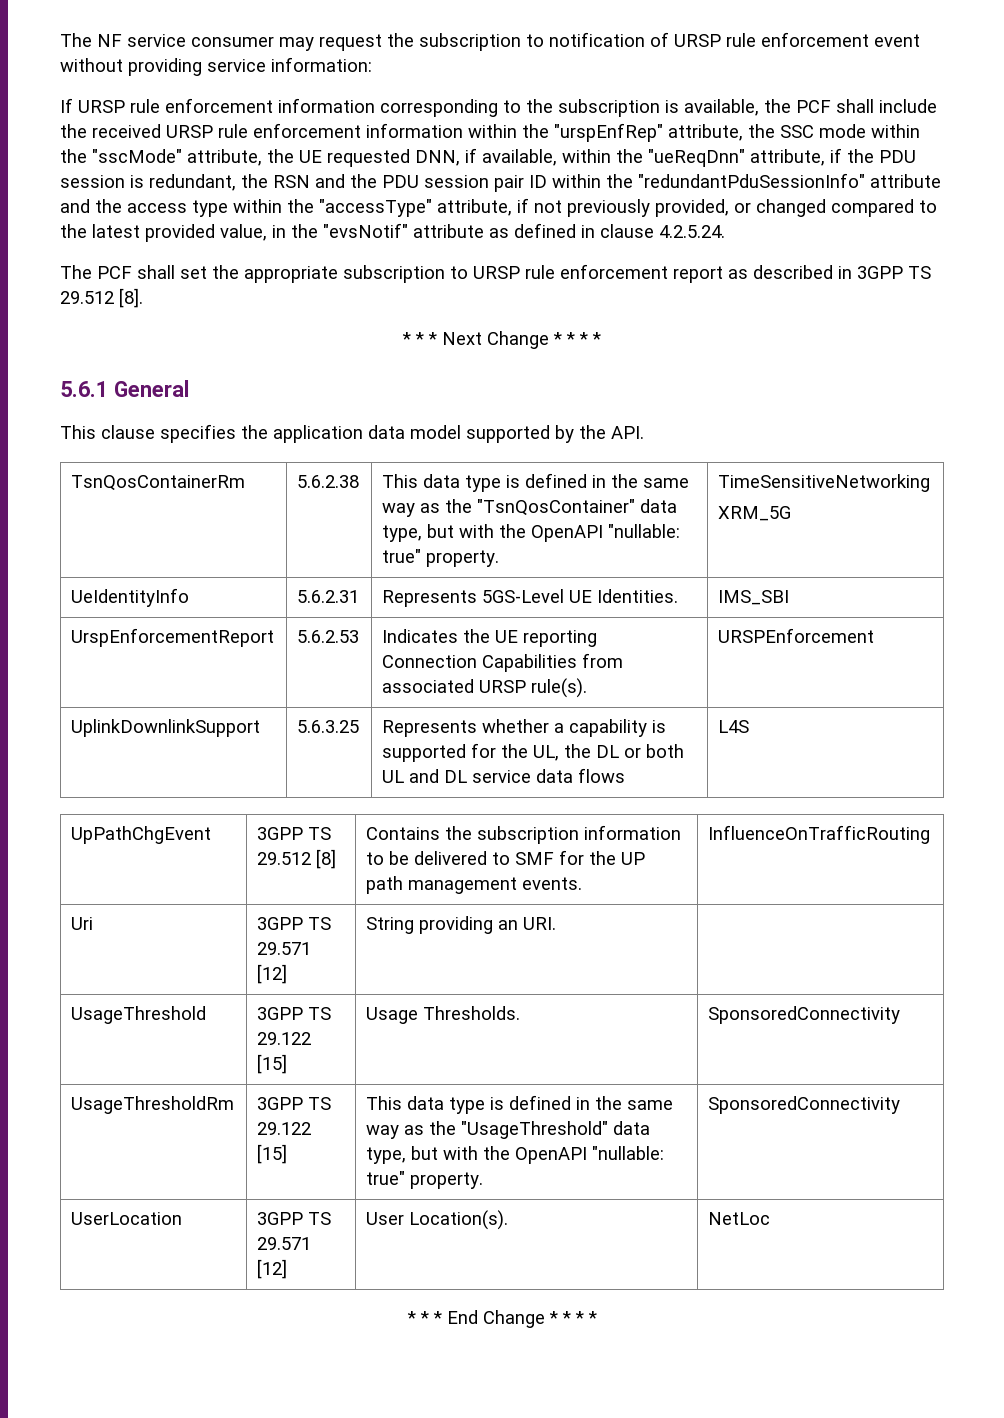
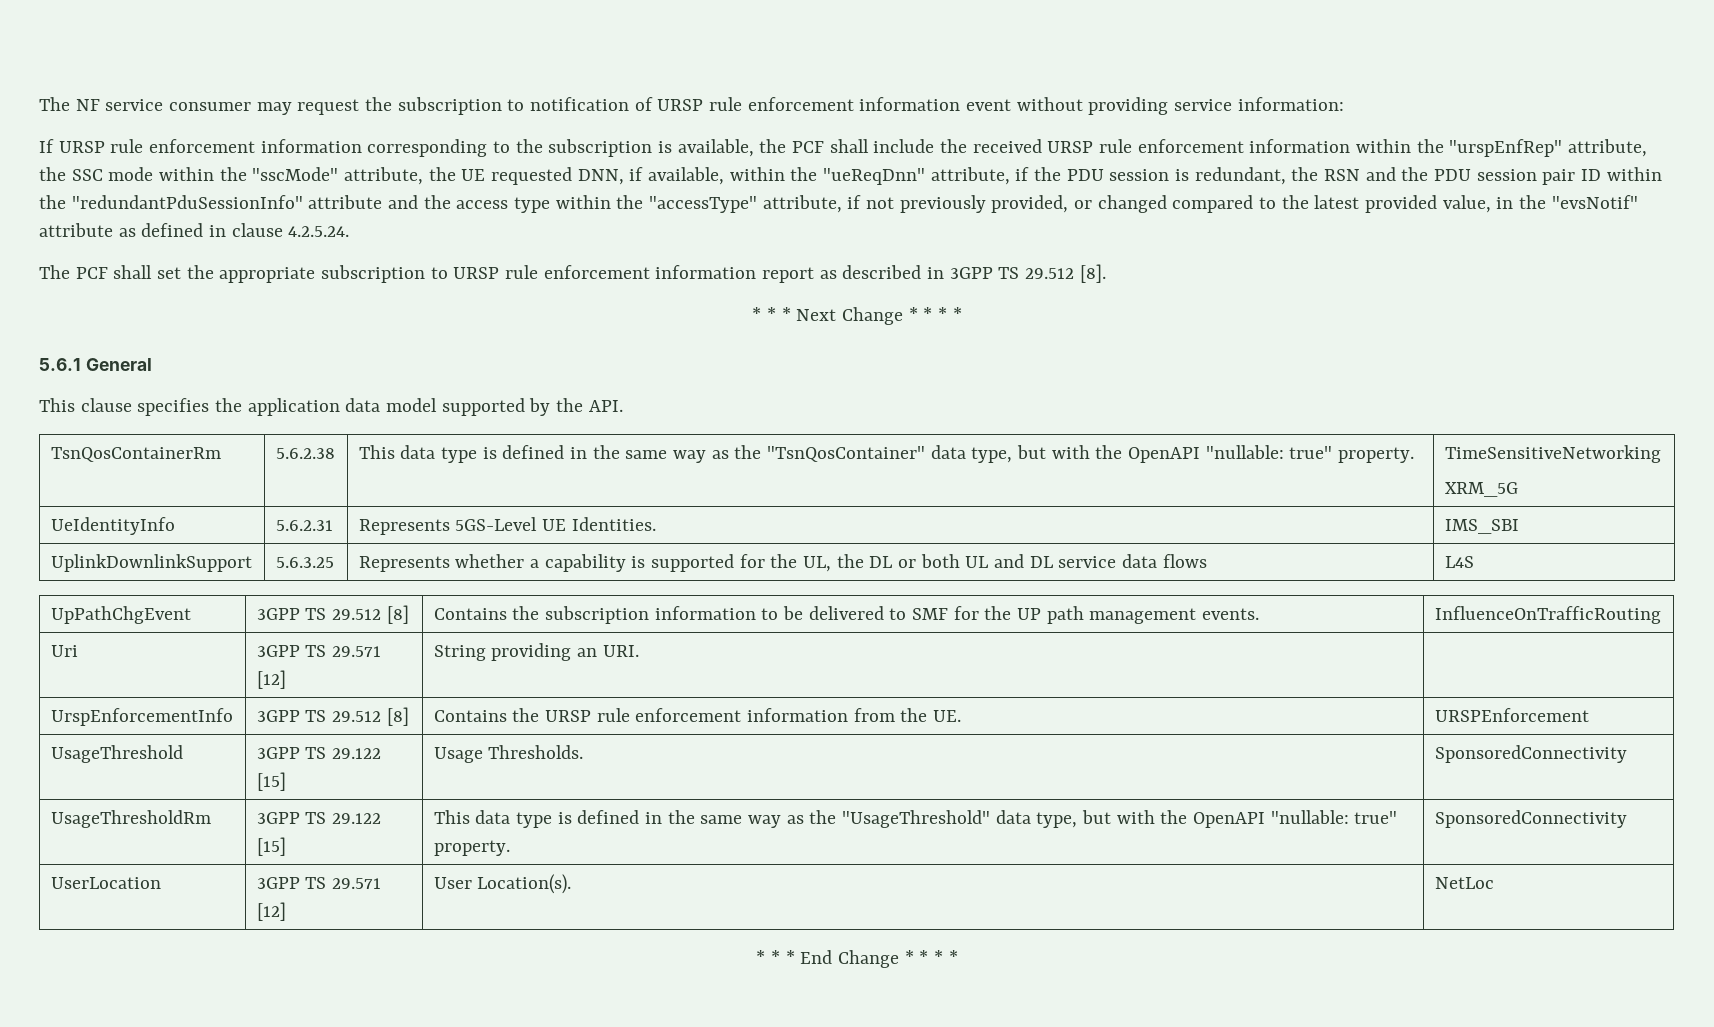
- The NF service consumer may request the subscription to notification of URSP rule enforcement event without providing service information:
+ The NF service consumer may request the subscription to notification of URSP rule enforcement information event without providing service information:
- The PCF shall set the appropriate subscription to URSP rule enforcement report as described in 3GPP TS 29.512 [8].
+ The PCF shall set the appropriate subscription to URSP rule enforcement information report as described in 3GPP TS 29.512 [8].
- UrspEnforcementReport | 5.6.2.53 | Indicates the UE reporting Connection Capabilities from associated URSP rule(s). | URSPEnforcement
+ UrspEnforcementInfo | 3GPP TS 29.512 [8] | Contains the URSP rule enforcement information from the UE. | URSPEnforcement

